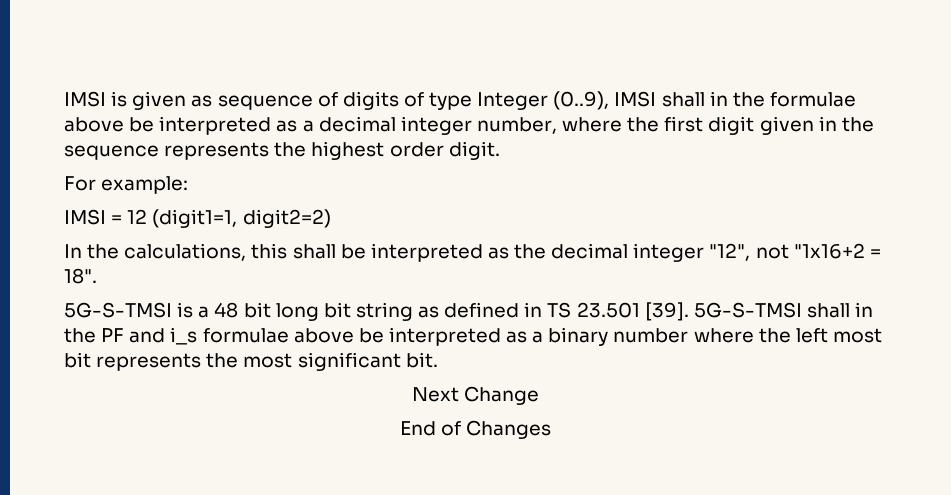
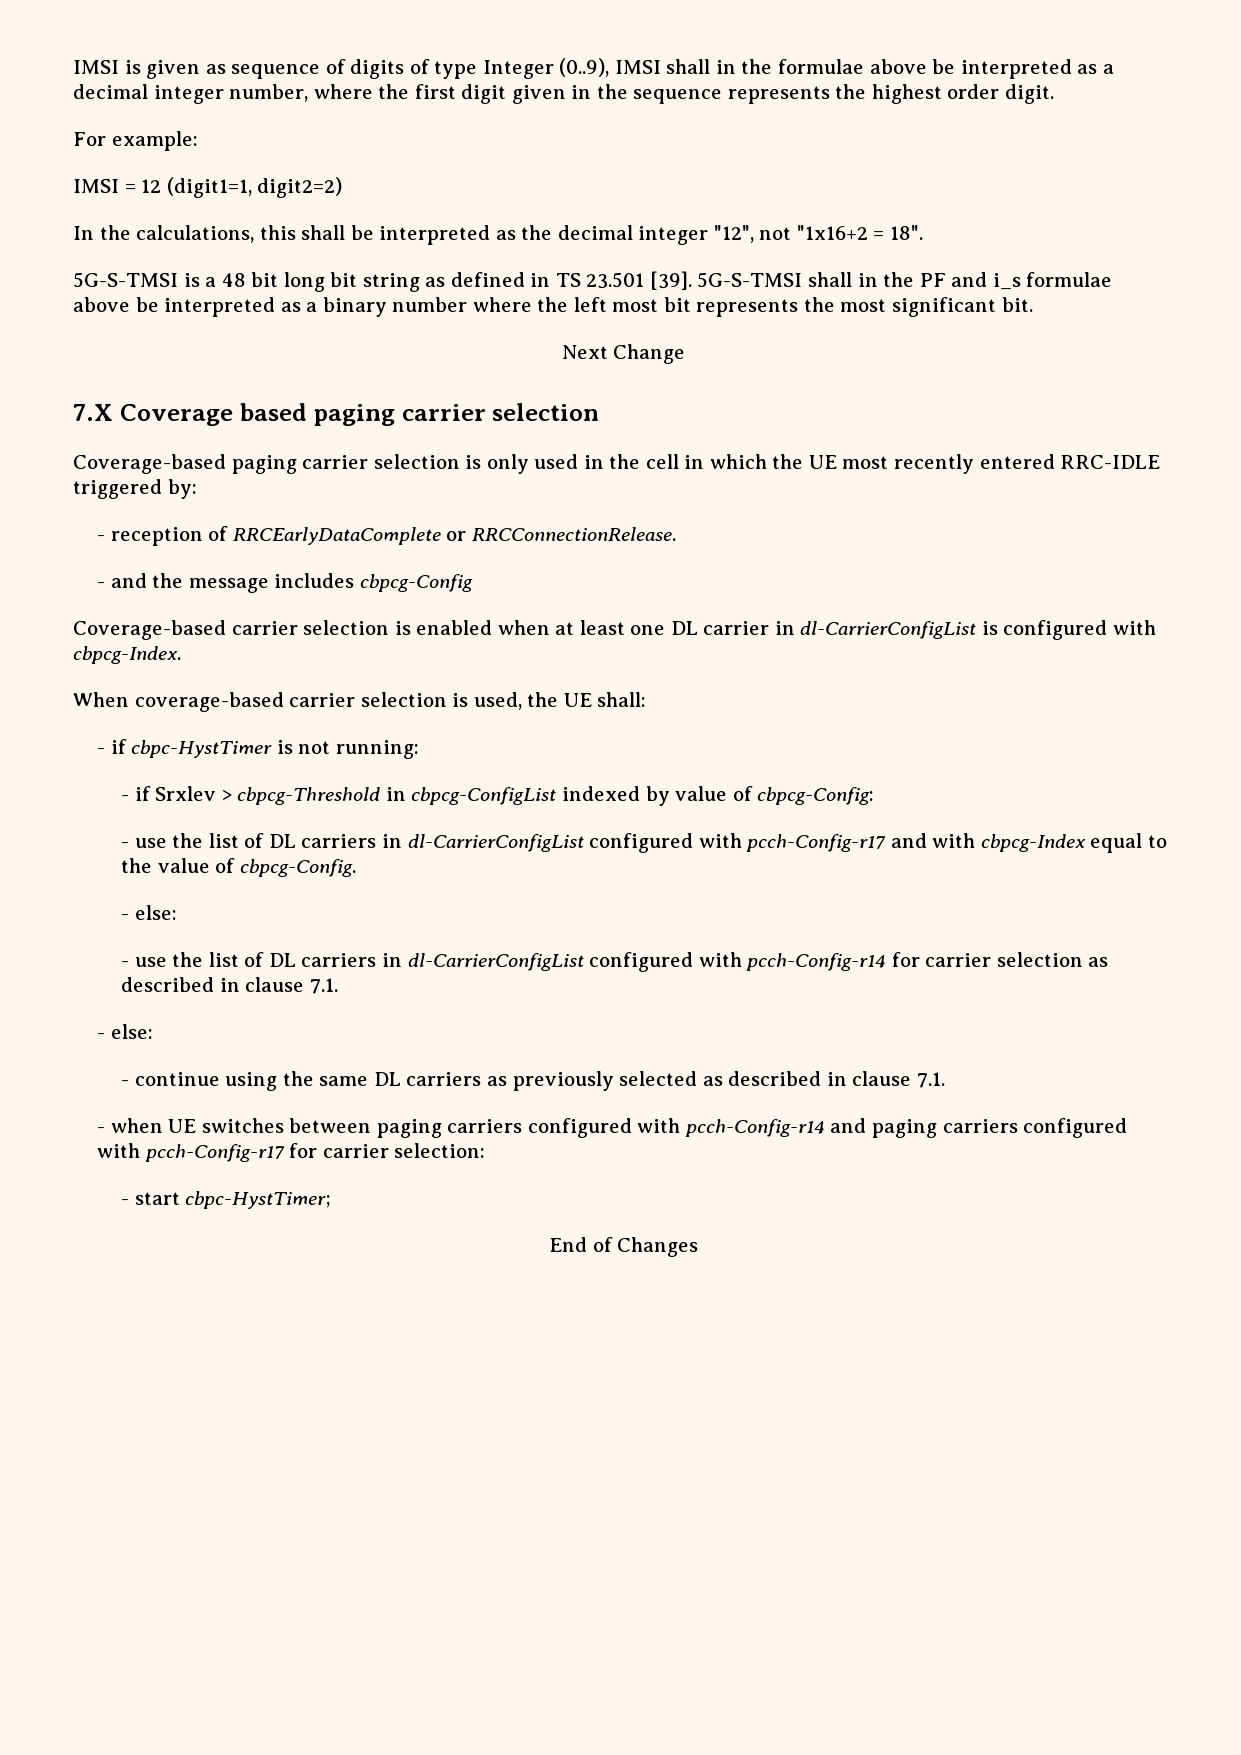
+ 7.X Coverage based paging carrier selection
+ Coverage-based paging carrier selection is only used in the cell in which the UE most recently entered RRC-IDLE triggered by:
+ - reception of RRCEarlyDataComplete or RRCConnectionRelease.
+ - and the message includes cbpcg-Config
+ Coverage-based carrier selection is enabled when at least one DL carrier in dl-CarrierConfigList is configured with cbpcg-Index.
+ When coverage-based carrier selection is used, the UE shall:
+ - if cbpc-HystTimer is not running:
+ - if Srxlev > cbpcg-Threshold in cbpcg-ConfigList indexed by value of cbpcg-Config:
+ - use the list of DL carriers in dl-CarrierConfigList configured with pcch-Config-r17 and with cbpcg-Index equal to the value of cbpcg-Config.
+ - else:
+ - use the list of DL carriers in dl-CarrierConfigList configured with pcch-Config-r14 for carrier selection as described in clause 7.1.
+ - else:
+ - continue using the same DL carriers as previously selected as described in clause 7.1.
+ - when UE switches between paging carriers configured with pcch-Config-r14 and paging carriers configured with pcch-Config-r17 for carrier selection:
+ - start cbpc-HystTimer;

